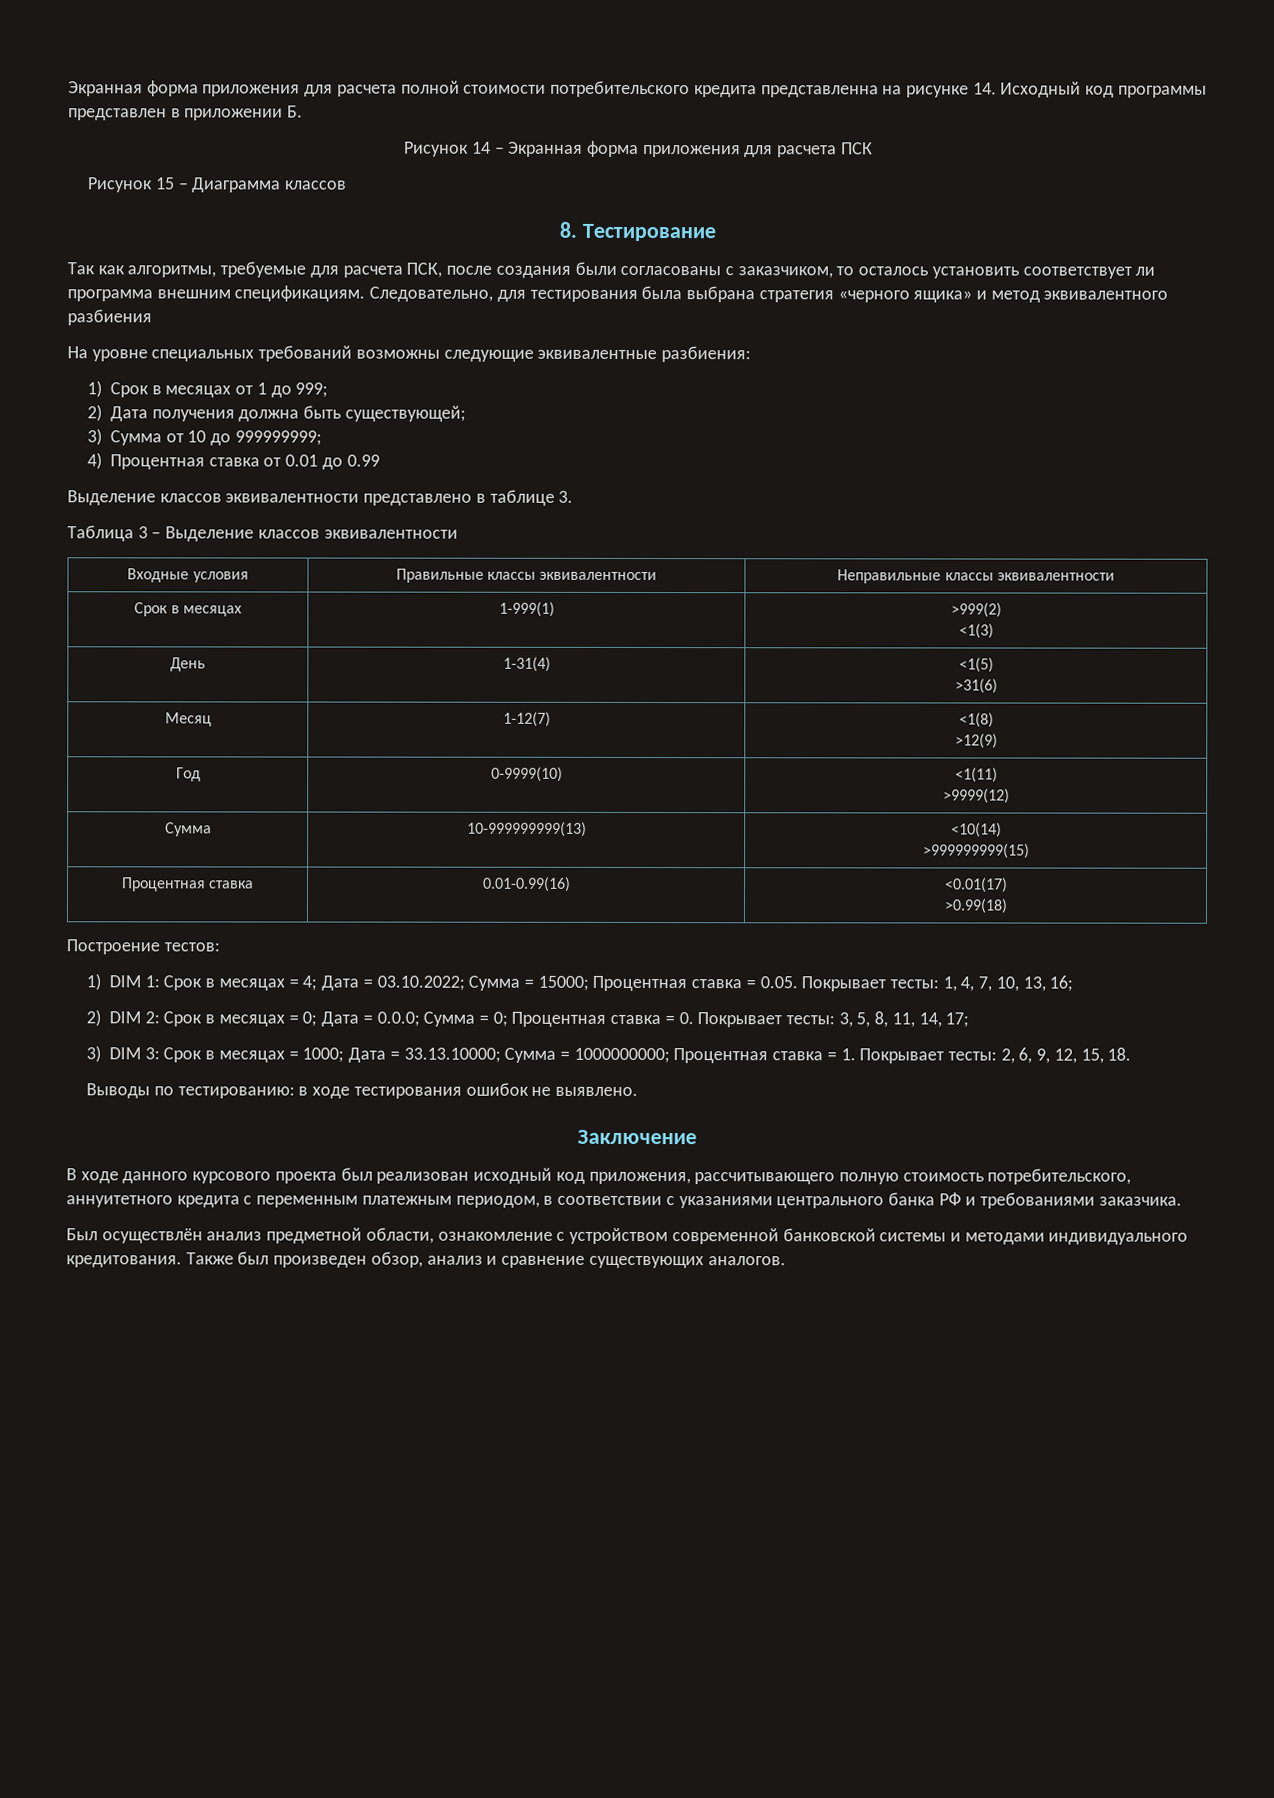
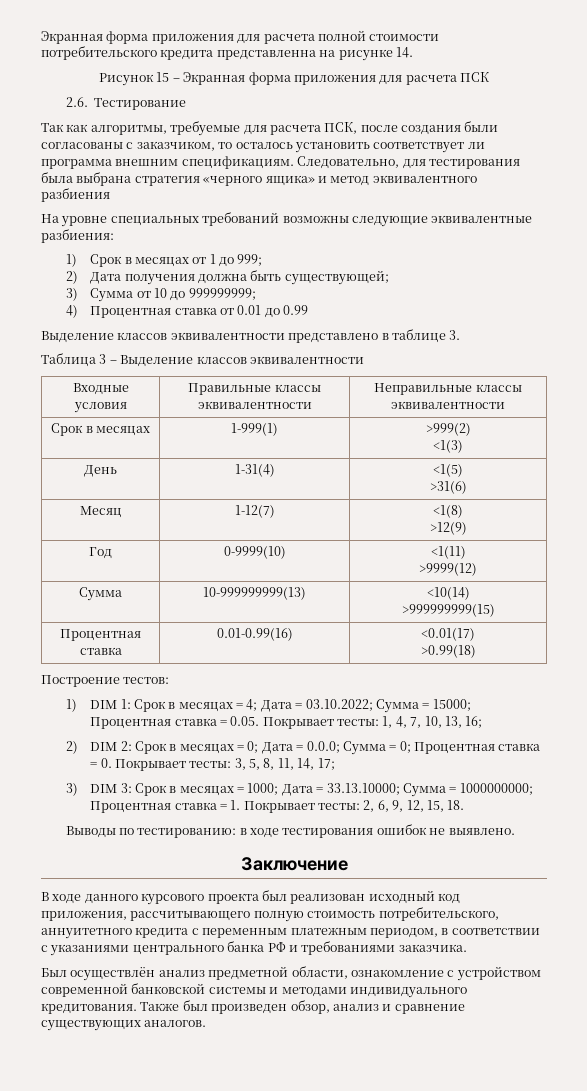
- Экранная форма приложения для расчета полной стоимости потребительского кредита представленна на рисунке 14. Исходный код программы представлен в приложении Б.
- Рисунок 14 – Экранная форма приложения для расчета ПСК
+ Экранная форма приложения для расчета полной стоимости потребительского кредита представленна на рисунке 14.
+ Рисунок 15 – Экранная форма приложения для расчета ПСК
- Рисунок 15 – Диаграмма классов
- 8. Тестирование
+ 2.6. Тестирование

